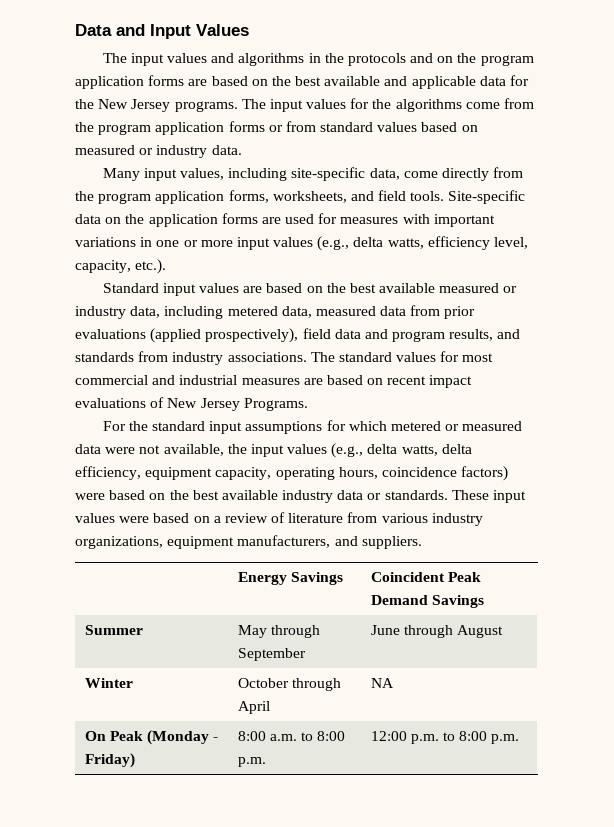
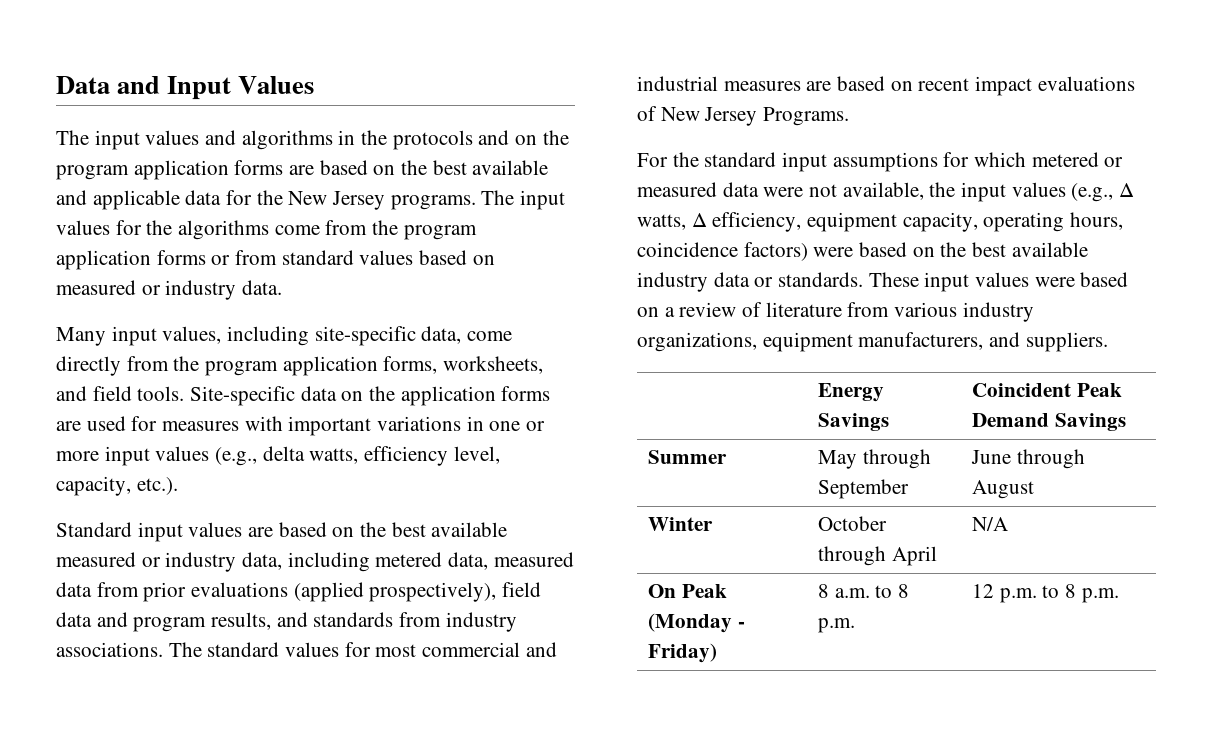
- For the standard input assumptions for which metered or measured data were not available, the input values (e.g., delta watts, delta efficiency, equipment capacity, operating hours, coincidence factors) were based on the best available industry data or standards.
+ For the standard input assumptions for which metered or measured data were not available, the input values (e.g., Δ watts, Δ efficiency, equipment capacity, operating hours, coincidence factors) were based on the best available industry data or standards.
- Winter | October through April | NA
+ Winter | October through April | N/A
- On Peak (Monday - Friday) | 8:00 a.m. to 8:00 p.m. | 12:00 p.m. to 8:00 p.m.
+ On Peak (Monday - Friday) | 8 a.m. to 8 p.m. | 12 p.m. to 8 p.m.

